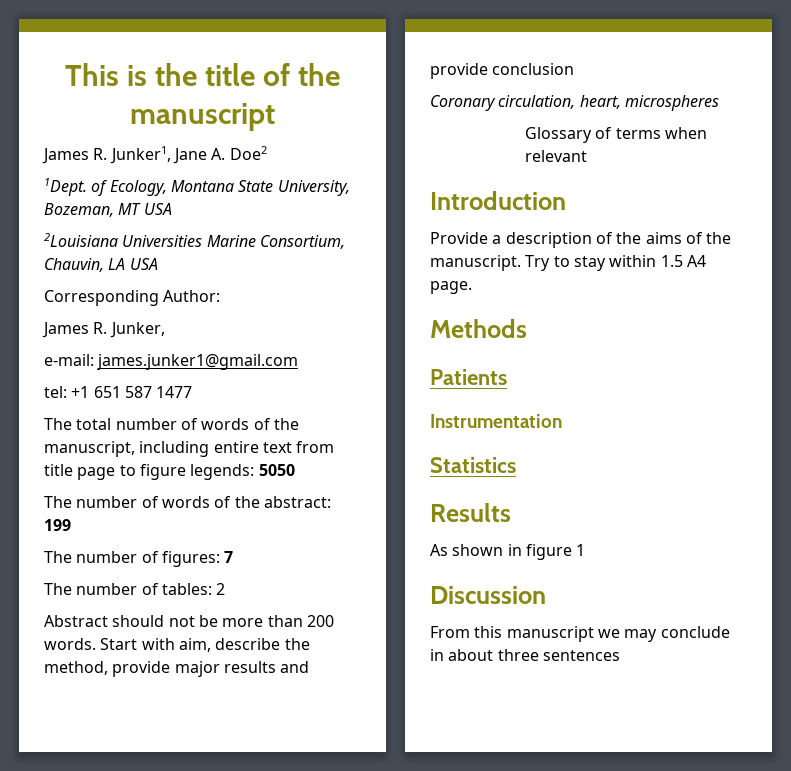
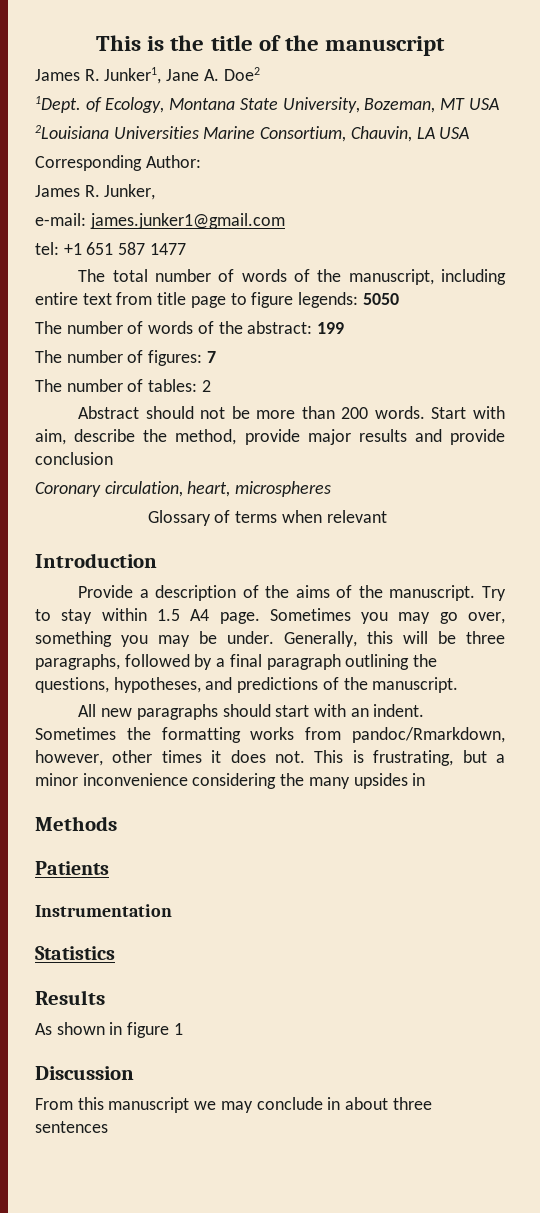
+ Sometimes you may go over, something you may be under. Generally, this will be three paragraphs, followed by a final paragraph outlining the questions, hypotheses, and predictions of the manuscript.
+ All new paragraphs should start with an indent. Sometimes the formatting works from pandoc/Rmarkdown, however, other times it does not. This is frustrating, but a minor inconvenience considering the many upsides in

